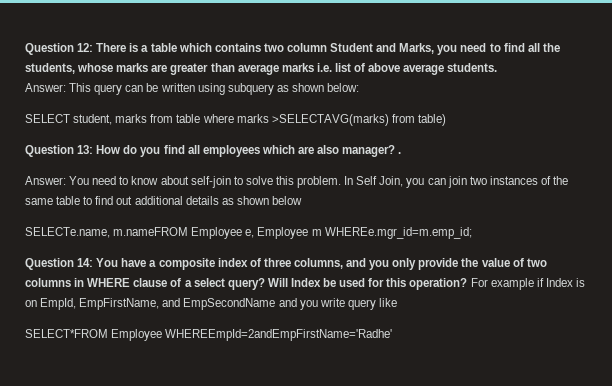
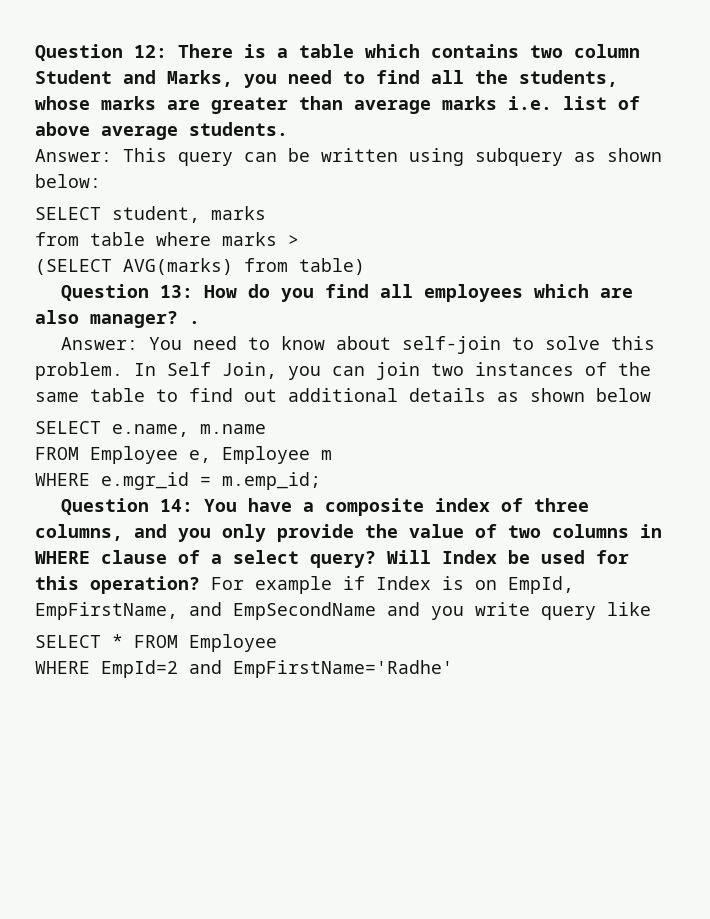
- SELECT student, marks from table where marks >SELECTAVG(marks) from table)
+ SELECT student, marks
+ from table where marks >
+ (SELECT AVG(marks) from table)
- SELECTe.name, m.nameFROM Employee e, Employee m WHEREe.mgr_id=m.emp_id;
+ SELECT e.name, m.name
+ FROM Employee e, Employee m
+ WHERE e.mgr_id = m.emp_id;
- SELECT*FROM Employee WHEREEmpId=2andEmpFirstName='Radhe'
+ SELECT * FROM Employee
+ WHERE EmpId=2 and EmpFirstName='Radhe'

